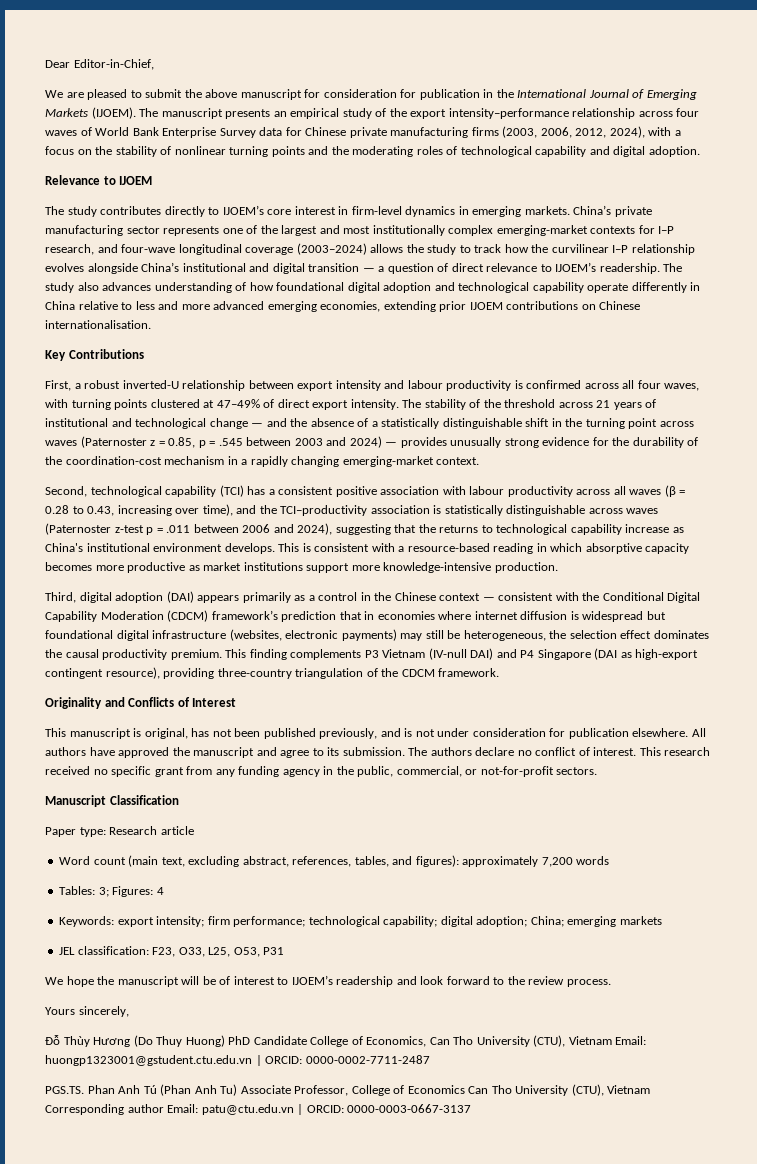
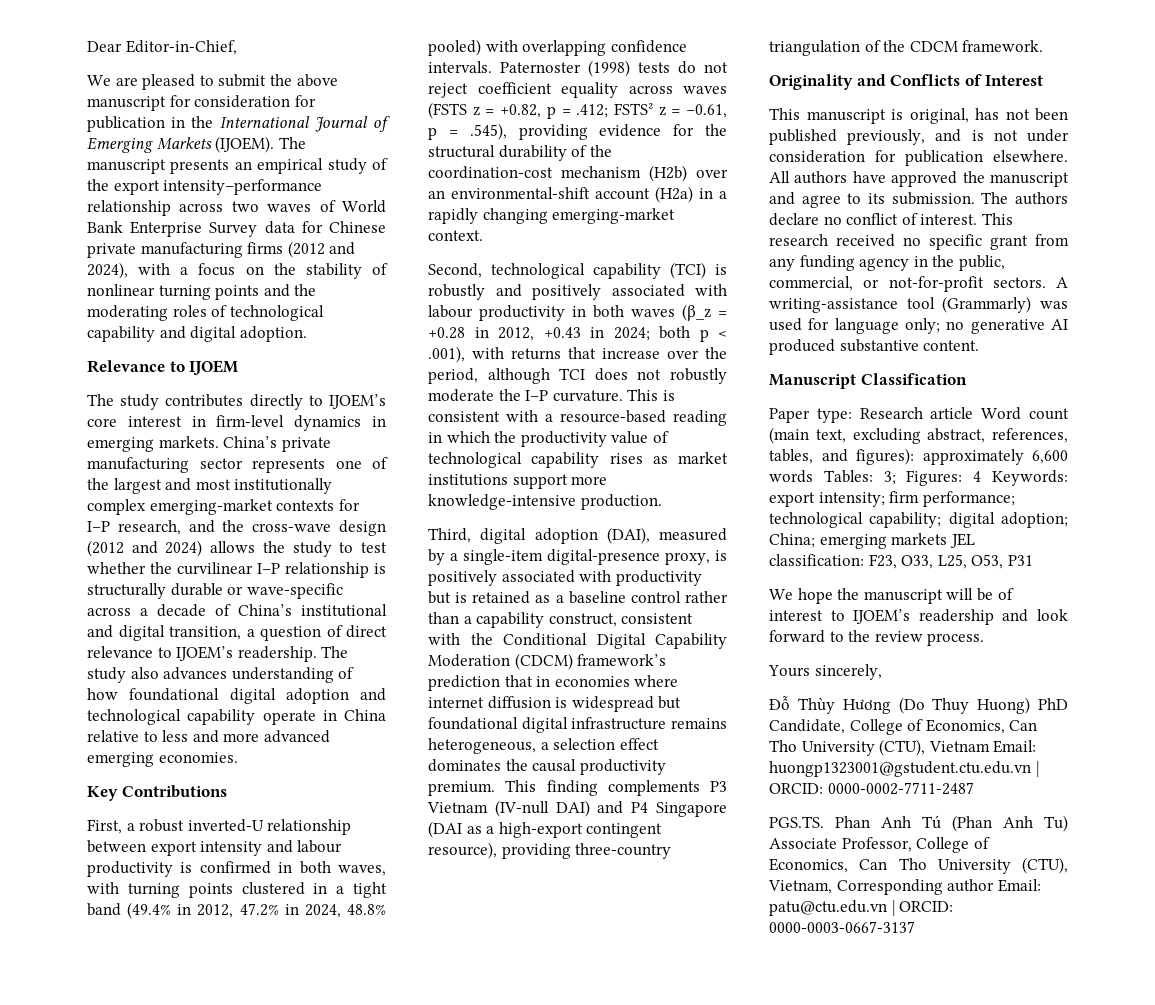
- The manuscript presents an empirical study of the export intensity–performance relationship across four waves of World Bank Enterprise Survey data for Chinese private manufacturing firms (2003, 2006, 2012, 2024), with a focus on the stability of nonlinear turning points and the moderating roles of technological capability and digital adoption.
+ The manuscript presents an empirical study of the export intensity–performance relationship across two waves of World Bank Enterprise Survey data for Chinese private manufacturing firms (2012 and 2024), with a focus on the stability of nonlinear turning points and the moderating roles of technological capability and digital adoption.
- China’s private manufacturing sector represents one of the largest and most institutionally complex emerging-market contexts for I–P research, and four-wave longitudinal coverage (2003–2024) allows the study to track how the curvilinear I–P relationship evolves alongside China’s institutional and digital transition — a question of direct relevance to IJOEM’s readership.
+ China’s private manufacturing sector represents one of the largest and most institutionally complex emerging-market contexts for I–P research, and the cross-wave design (2012 and 2024) allows the study to test whether the curvilinear I–P relationship is structurally durable or wave-specific across a decade of China’s institutional and digital transition, a question of direct relevance to IJOEM’s readership.
- The study also advances understanding of how foundational digital adoption and technological capability operate differently in China relative to less and more advanced emerging economies, extending prior IJOEM contributions on Chinese internationalisation.
+ The study also advances understanding of how foundational digital adoption and technological capability operate in China relative to less and more advanced emerging economies.
- First, a robust inverted-U relationship between export intensity and labour productivity is confirmed across all four waves, with turning points clustered at 47–49% of direct export intensity. The stability of the threshold across 21 years of institutional and technological change — and the absence of a statistically distinguishable shift in the turning point across waves (Paternoster z = 0.85, p = .545 between 2003 and 2024) — provides unusually strong evidence for the durability of the coordination-cost mechanism in a rapidly changing emerging-market context.
+ First, a robust inverted-U relationship between export intensity and labour productivity is confirmed in both waves, with turning points clustered in a tight band (49.4% in 2012, 47.2% in 2024, 48.8% pooled) with overlapping confidence intervals. Paternoster (1998) tests do not reject coefficient equality across waves (FSTS z = +0.82, p = .412; FSTS² z = −0.61, p = .545), providing evidence for the structural durability of the coordination-cost mechanism (H2b) over an environmental-shift account (H2a) in a rapidly changing emerging-market context.
- Second, technological capability (TCI) has a consistent positive association with labour productivity across all waves (β = 0.28 to 0.43, increasing over time), and the TCI–productivity association is statistically distinguishable across waves (Paternoster z-test p = .011 between 2006 and 2024), suggesting that the returns to technological capability increase as China's institutional environment develops.
+ Second, technological capability (TCI) is robustly and positively associated with labour productivity in both waves (β_z = +0.28 in 2012, +0.43 in 2024; both p < .001), with returns that increase over the period, although TCI does not robustly moderate the I–P curvature.
- This is consistent with a resource-based reading in which absorptive capacity becomes more productive as market institutions support more knowledge-intensive production.
+ This is consistent with a resource-based reading in which the productivity value of technological capability rises as market institutions support more knowledge-intensive production.
- Third, digital adoption (DAI) appears primarily as a control in the Chinese context — consistent with the Conditional Digital Capability Moderation (CDCM) framework’s prediction that in economies where internet diffusion is widespread but foundational digital infrastructure (websites, electronic payments) may still be heterogeneous, the selection effect dominates the causal productivity premium.
+ Third, digital adoption (DAI), measured by a single-item digital-presence proxy, is positively associated with productivity but is retained as a baseline control rather than a capability construct, consistent with the Conditional Digital Capability Moderation (CDCM) framework’s prediction that in economies where internet diffusion is widespread but foundational digital infrastructure remains heterogeneous, a selection effect dominates the causal productivity premium.
- This finding complements P3 Vietnam (IV-null DAI) and P4 Singapore (DAI as high-export contingent resource), providing three-country triangulation of the CDCM framework.
+ This finding complements P3 Vietnam (IV-null DAI) and P4 Singapore (DAI as a high-export contingent resource), providing three-country triangulation of the CDCM framework.
+ A writing-assistance tool (Grammarly) was used for language only; no generative AI produced substantive content.
- Paper type: Research article
- Word count (main text, excluding abstract, references, tables, and figures): approximately 7,200 words
- Tables: 3; Figures: 4
- Keywords: export intensity; firm performance; technological capability; digital adoption; China; emerging markets
- JEL classification: F23, O33, L25, O53, P31
+ Paper type: Research article Word count (main text, excluding abstract, references, tables, and figures): approximately 6,600 words Tables: 3; Figures: 4 Keywords: export intensity; firm performance; technological capability; digital adoption; China; emerging markets JEL classification: F23, O33, L25, O53, P31
- Đỗ Thùy Hương (Do Thuy Huong) PhD Candidate College of Economics, Can Tho University (CTU), Vietnam Email: huongp1323001@gstudent.ctu.edu.vn | ORCID: 0000-0002-7711-2487
+ Đỗ Thùy Hương (Do Thuy Huong) PhD Candidate, College of Economics, Can Tho University (CTU), Vietnam Email: huongp1323001@gstudent.ctu.edu.vn | ORCID: 0000-0002-7711-2487
- PGS.TS. Phan Anh Tú (Phan Anh Tu) Associate Professor, College of Economics Can Tho University (CTU), Vietnam Corresponding author Email: patu@ctu.edu.vn | ORCID: 0000-0003-0667-3137
+ PGS.TS. Phan Anh Tú (Phan Anh Tu) Associate Professor, College of Economics, Can Tho University (CTU), Vietnam, Corresponding author Email: patu@ctu.edu.vn | ORCID: 0000-0003-0667-3137

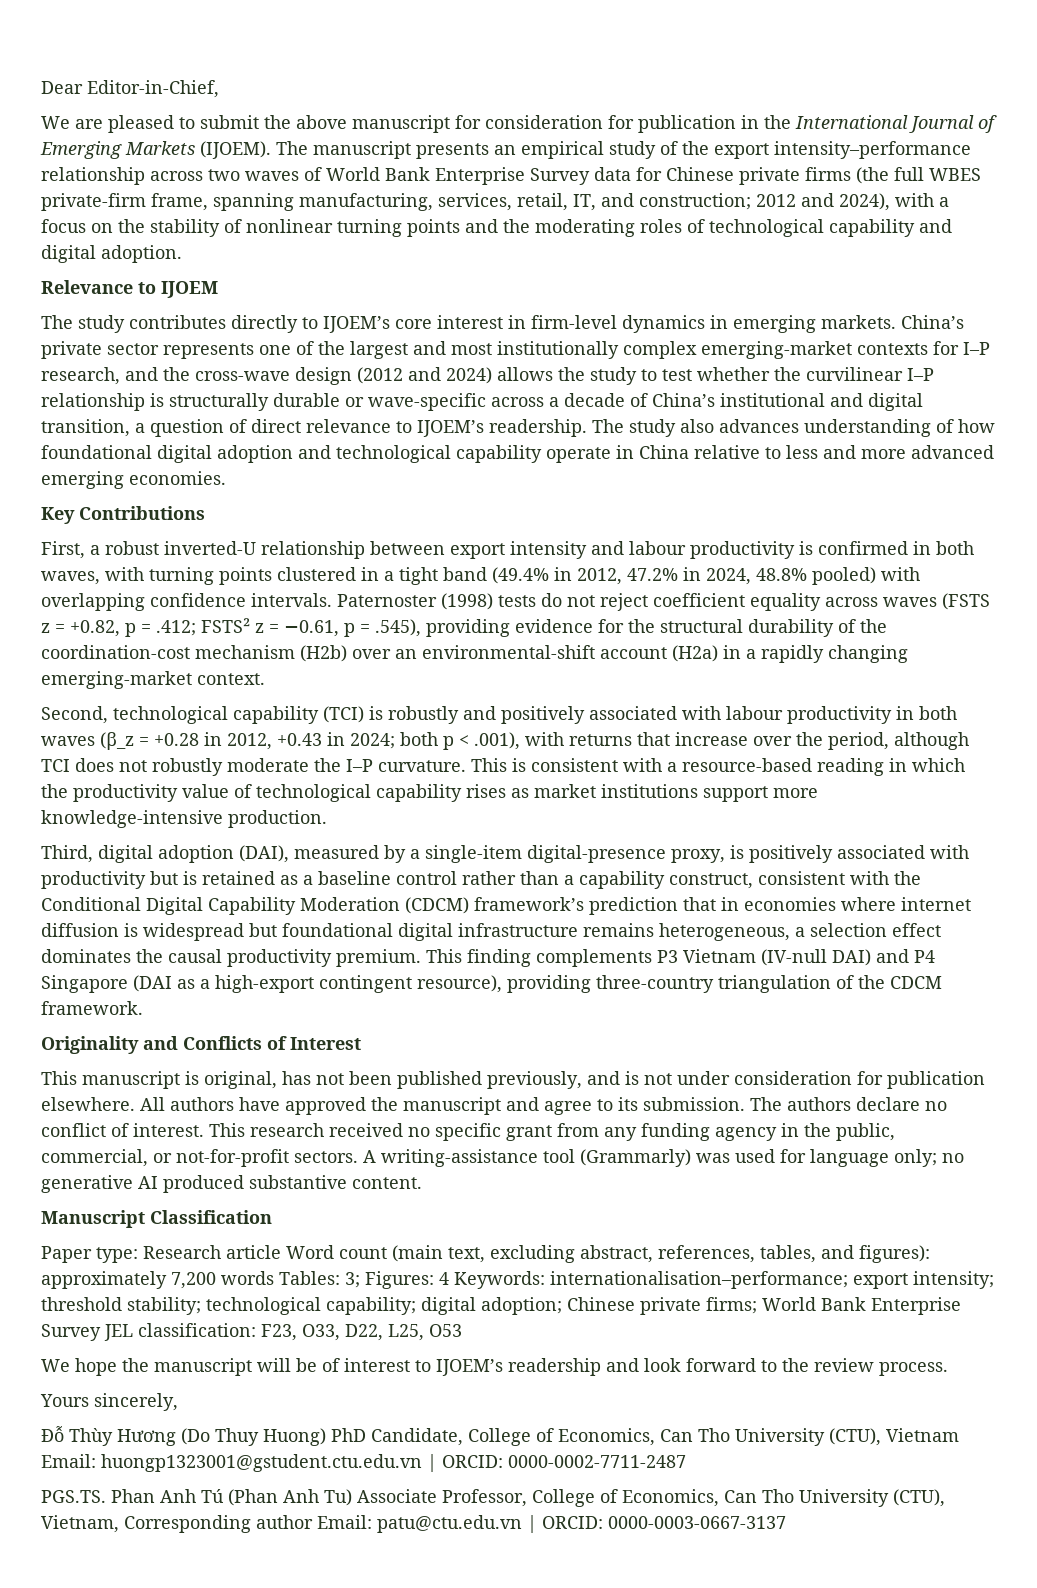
- The manuscript presents an empirical study of the export intensity–performance relationship across two waves of World Bank Enterprise Survey data for Chinese private manufacturing firms (2012 and 2024), with a focus on the stability of nonlinear turning points and the moderating roles of technological capability and digital adoption.
+ The manuscript presents an empirical study of the export intensity–performance relationship across two waves of World Bank Enterprise Survey data for Chinese private firms (the full WBES private-firm frame, spanning manufacturing, services, retail, IT, and construction; 2012 and 2024), with a focus on the stability of nonlinear turning points and the moderating roles of technological capability and digital adoption.
- China’s private manufacturing sector represents one of the largest and most institutionally complex emerging-market contexts for I–P research, and the cross-wave design (2012 and 2024) allows the study to test whether the curvilinear I–P relationship is structurally durable or wave-specific across a decade of China’s institutional and digital transition, a question of direct relevance to IJOEM’s readership.
+ China’s private sector represents one of the largest and most institutionally complex emerging-market contexts for I–P research, and the cross-wave design (2012 and 2024) allows the study to test whether the curvilinear I–P relationship is structurally durable or wave-specific across a decade of China’s institutional and digital transition, a question of direct relevance to IJOEM’s readership.
- Paper type: Research article Word count (main text, excluding abstract, references, tables, and figures): approximately 6,600 words Tables: 3; Figures: 4 Keywords: export intensity; firm performance; technological capability; digital adoption; China; emerging markets JEL classification: F23, O33, L25, O53, P31
+ Paper type: Research article Word count (main text, excluding abstract, references, tables, and figures): approximately 7,200 words Tables: 3; Figures: 4 Keywords: internationalisation–performance; export intensity; threshold stability; technological capability; digital adoption; Chinese private firms; World Bank Enterprise Survey JEL classification: F23, O33, D22, L25, O53

